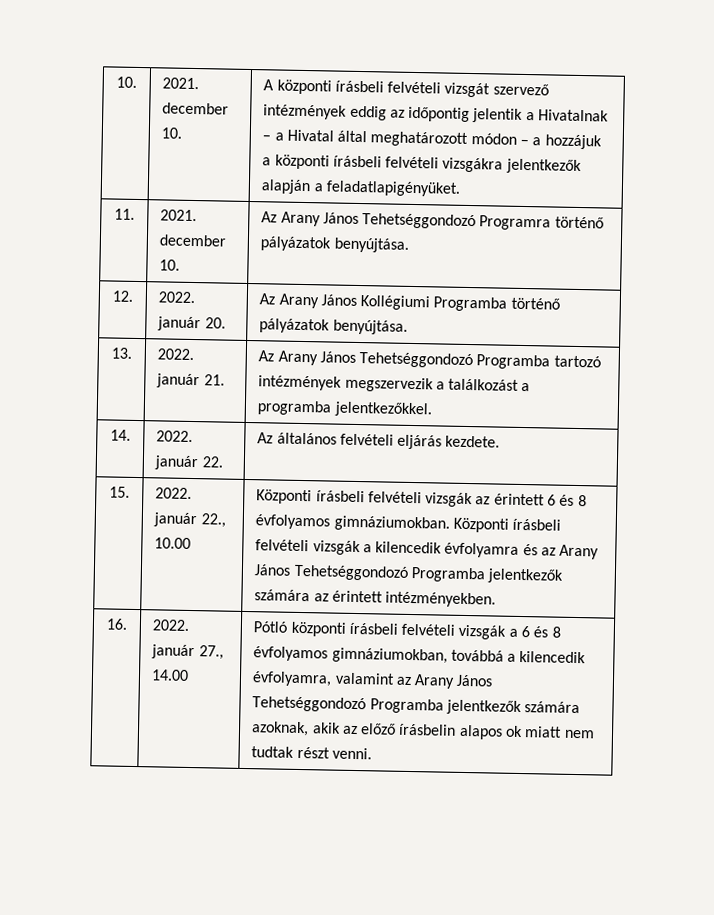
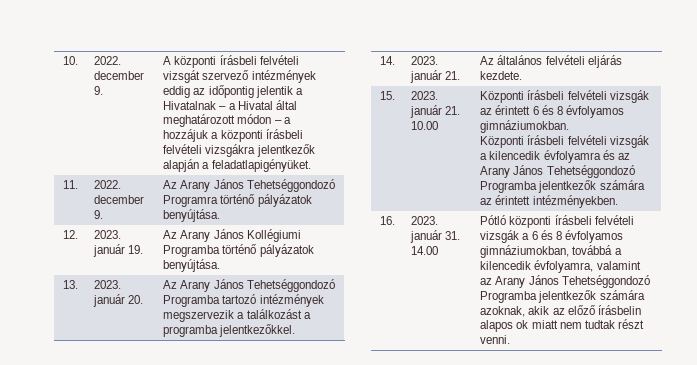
- 10. | 2021. december 10. | A központi írásbeli felvételi vizsgát szervező intézmények eddig az időpontig jelentik a Hivatalnak – a Hivatal által meghatározott módon – a hozzájuk a központi írásbeli felvételi vizsgákra jelentkezők alapján a feladatlapigényüket.
+ 10. | 2022. december 9. | A központi írásbeli felvételi vizsgát szervező intézmények eddig az időpontig jelentik a Hivatalnak – a Hivatal által meghatározott módon – a hozzájuk a központi írásbeli felvételi vizsgákra jelentkezők alapján a feladatlapigényüket.
- 11. | 2021. december 10. | Az Arany János Tehetséggondozó Programra történő pályázatok benyújtása.
+ 11. | 2022. december 9. | Az Arany János Tehetséggondozó Programra történő pályázatok benyújtása.
- 12. | 2022. január 20. | Az Arany János Kollégiumi Programba történő pályázatok benyújtása.
+ 12. | 2023. január 19. | Az Arany János Kollégiumi Programba történő pályázatok benyújtása.
- 13. | 2022. január 21. | Az Arany János Tehetséggondozó Programba tartozó intézmények megszervezik a találkozást a programba jelentkezőkkel.
+ 13. | 2023. január 20. | Az Arany János Tehetséggondozó Programba tartozó intézmények megszervezik a találkozást a programba jelentkezőkkel.
- 14. | 2022. január 22. | Az általános felvételi eljárás kezdete.
+ 14. | 2023. január 21. | Az általános felvételi eljárás kezdete.
- 15. | 2022. január 22., 10.00 | Központi írásbeli felvételi vizsgák az érintett 6 és 8 évfolyamos gimnáziumokban. Központi írásbeli felvételi vizsgák a kilencedik évfolyamra és az Arany János Tehetséggondozó Programba jelentkezők számára az érintett intézményekben.
+ 15. | 2023. január 21. 10.00 | Központi írásbeli felvételi vizsgák az érintett 6 és 8 évfolyamos gimnáziumokban.
+ Központi írásbeli felvételi vizsgák a kilencedik évfolyamra és az Arany János Tehetséggondozó Programba jelentkezők számára az érintett intézményekben.
- 16. | 2022. január 27., 14.00 | Pótló központi írásbeli felvételi vizsgák a 6 és 8 évfolyamos gimnáziumokban, továbbá a kilencedik évfolyamra, valamint az Arany János Tehetséggondozó Programba jelentkezők számára azoknak, akik az előző írásbelin alapos ok miatt nem tudtak részt venni.
+ 16. | 2023. január 31. 14.00 | Pótló központi írásbeli felvételi vizsgák a 6 és 8 évfolyamos gimnáziumokban, továbbá a kilencedik évfolyamra, valamint az Arany János Tehetséggondozó Programba jelentkezők számára azoknak, akik az előző írásbelin alapos ok miatt nem tudtak részt venni.

